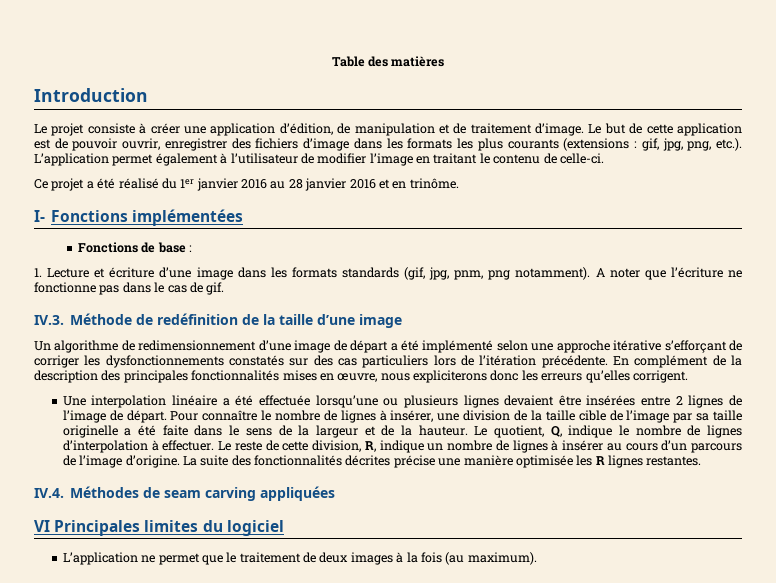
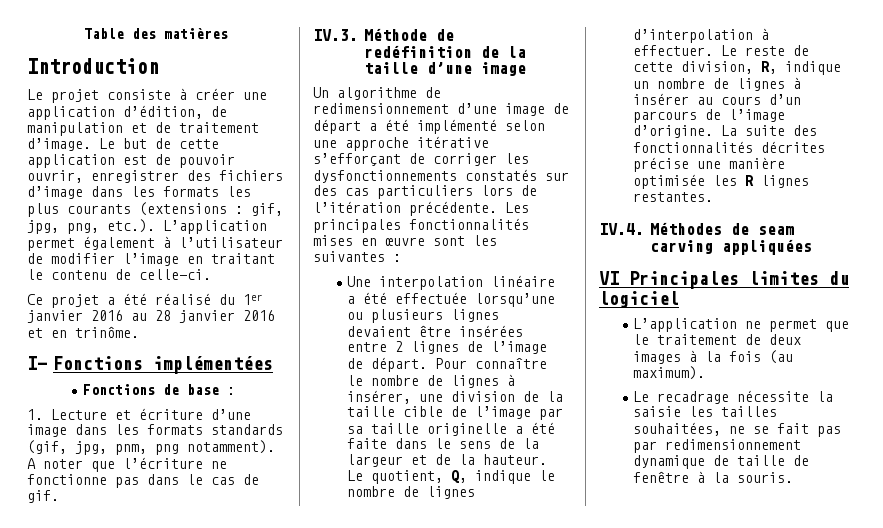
- En complément de la description des principales fonctionnalités mises en œuvre, nous expliciterons donc les erreurs qu’elles corrigent.
+ Les principales fonctionnalités mises en œuvre sont les suivantes :
+ Le recadrage nécessite la saisie les tailles souhaitées, ne se fait pas par redimensionnement dynamique de taille de fenêtre à la souris.

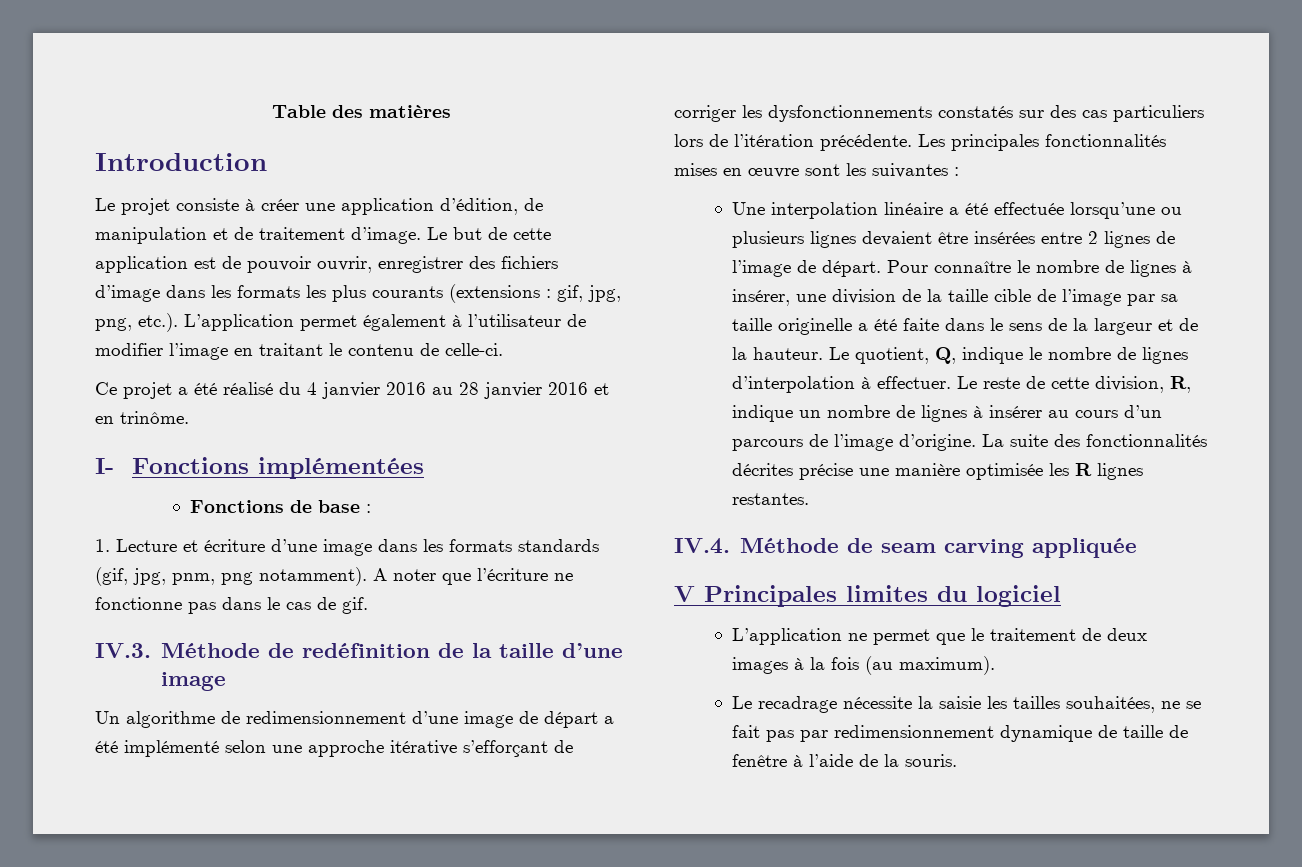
- Ce projet a été réalisé du 1er janvier 2016 au 28 janvier 2016 et en trinôme.
+ Ce projet a été réalisé du 4 janvier 2016 au 28 janvier 2016 et en trinôme.
- IV.4. Méthodes de seam carving appliquées
- VI Principales limites du logiciel
+ IV.4. Méthode de seam carving appliquée
+ V Principales limites du logiciel
- Le recadrage nécessite la saisie les tailles souhaitées, ne se fait pas par redimensionnement dynamique de taille de fenêtre à la souris.
+ Le recadrage nécessite la saisie les tailles souhaitées, ne se fait pas par redimensionnement dynamique de taille de fenêtre à l’aide de la souris.

